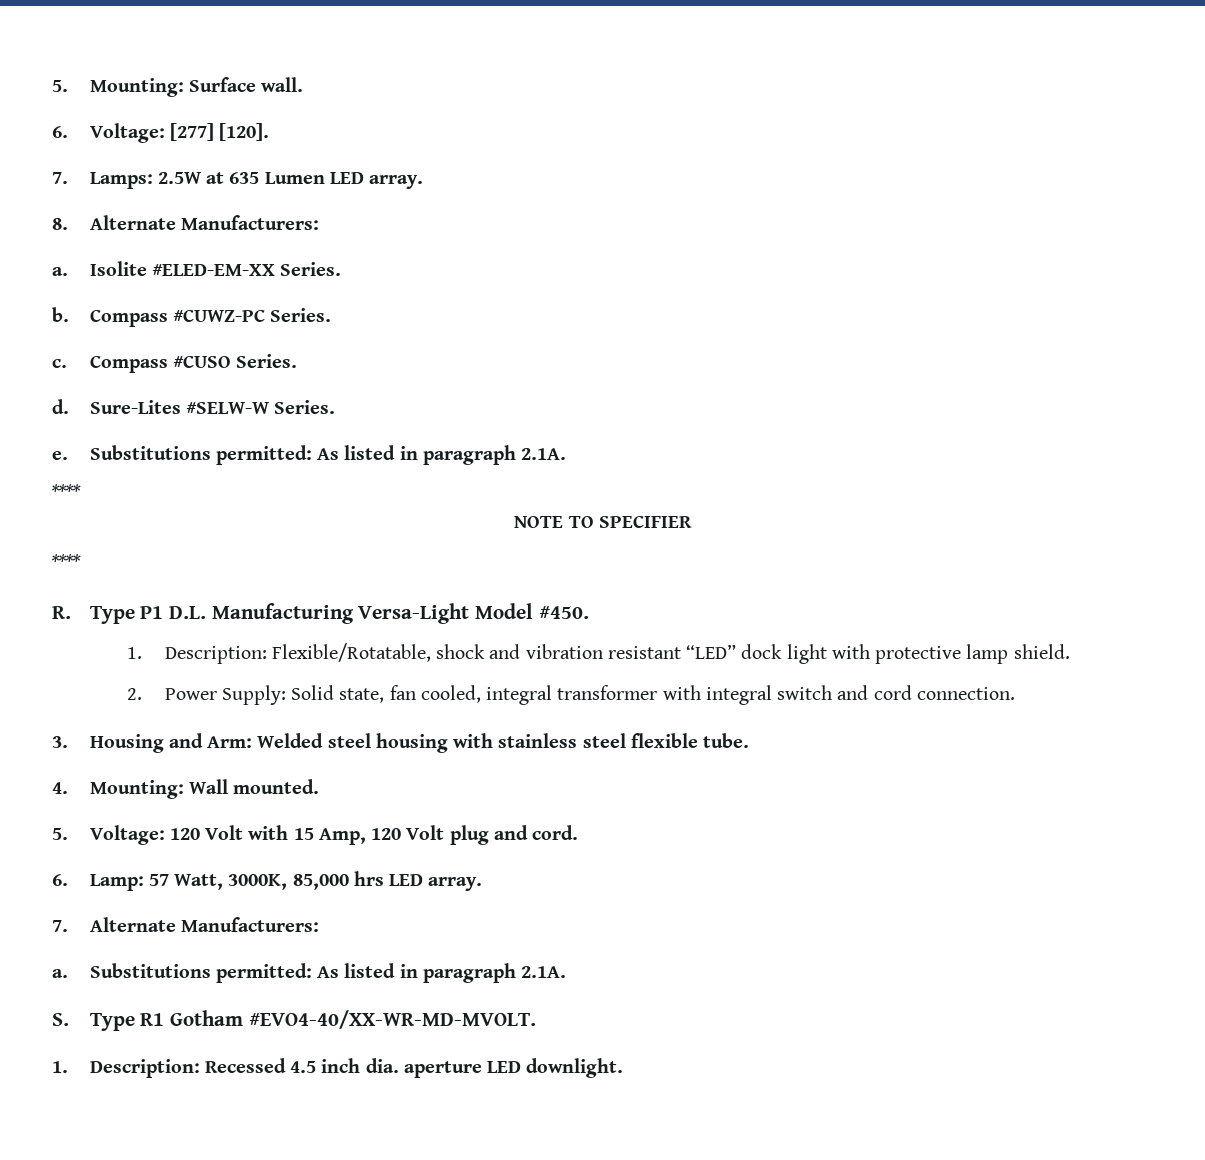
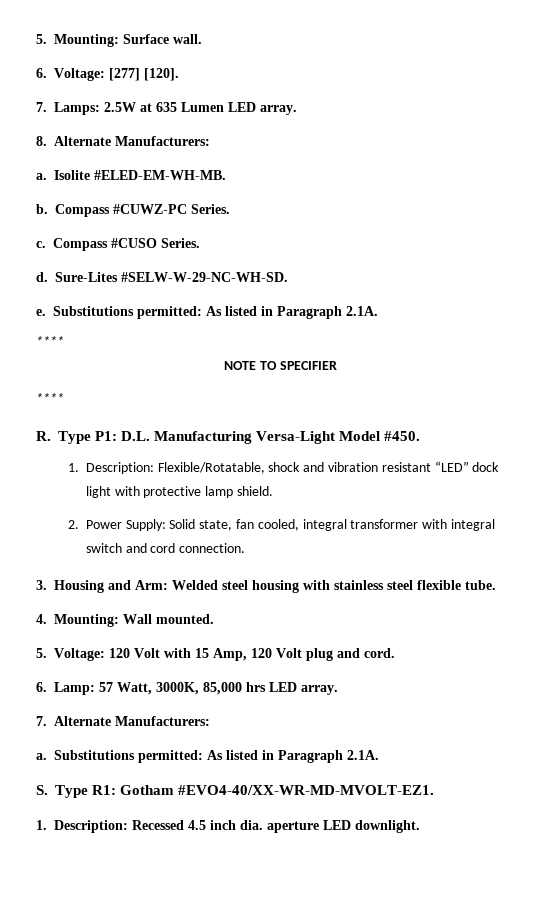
- Isolite #ELED-EM-XX Series.
+ Isolite #ELED-EM-WH-MB.
- Sure-Lites #SELW-W Series.
+ Sure-Lites #SELW-W-29-NC-WH-SD.
- e. Substitutions permitted: As listed in paragraph 2.1A.
+ e. Substitutions permitted: As listed in Paragraph 2.1A.
- R. Type P1 D.L. Manufacturing Versa-Light Model #450.
+ R. Type P1: D.L. Manufacturing Versa-Light Model #450.
- a. Substitutions permitted: As listed in paragraph 2.1A.
+ a. Substitutions permitted: As listed in Paragraph 2.1A.
- S. Type R1 Gotham #EVO4-40/XX-WR-MD-MVOLT.
+ S. Type R1: Gotham #EVO4-40/XX-WR-MD-MVOLT-EZ1.

